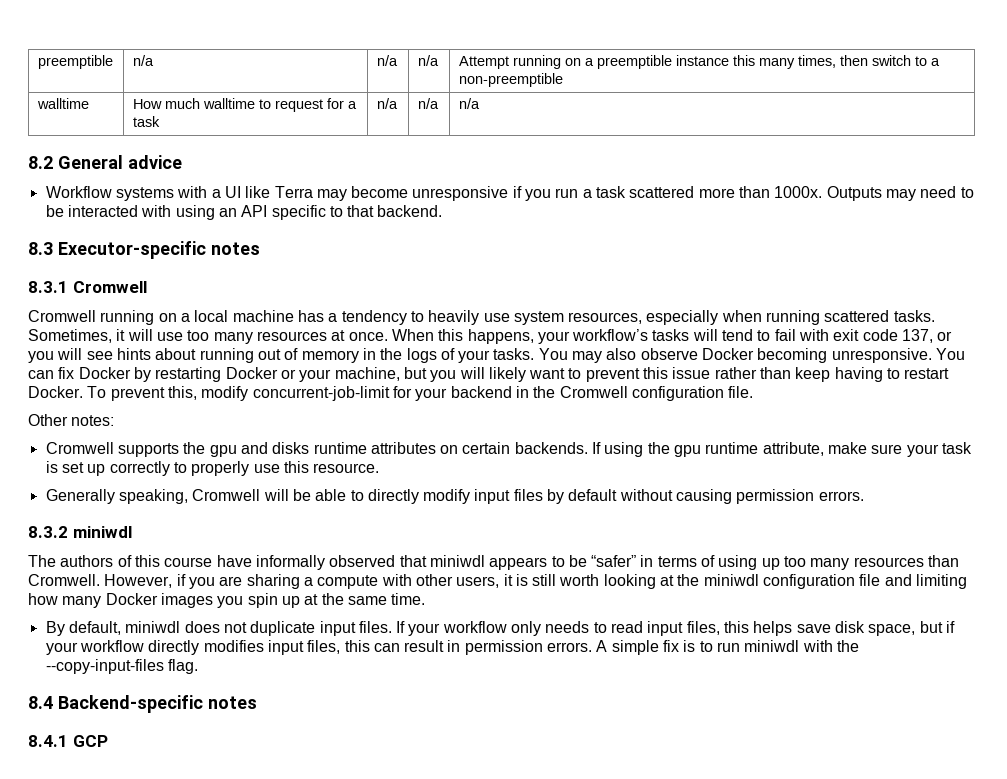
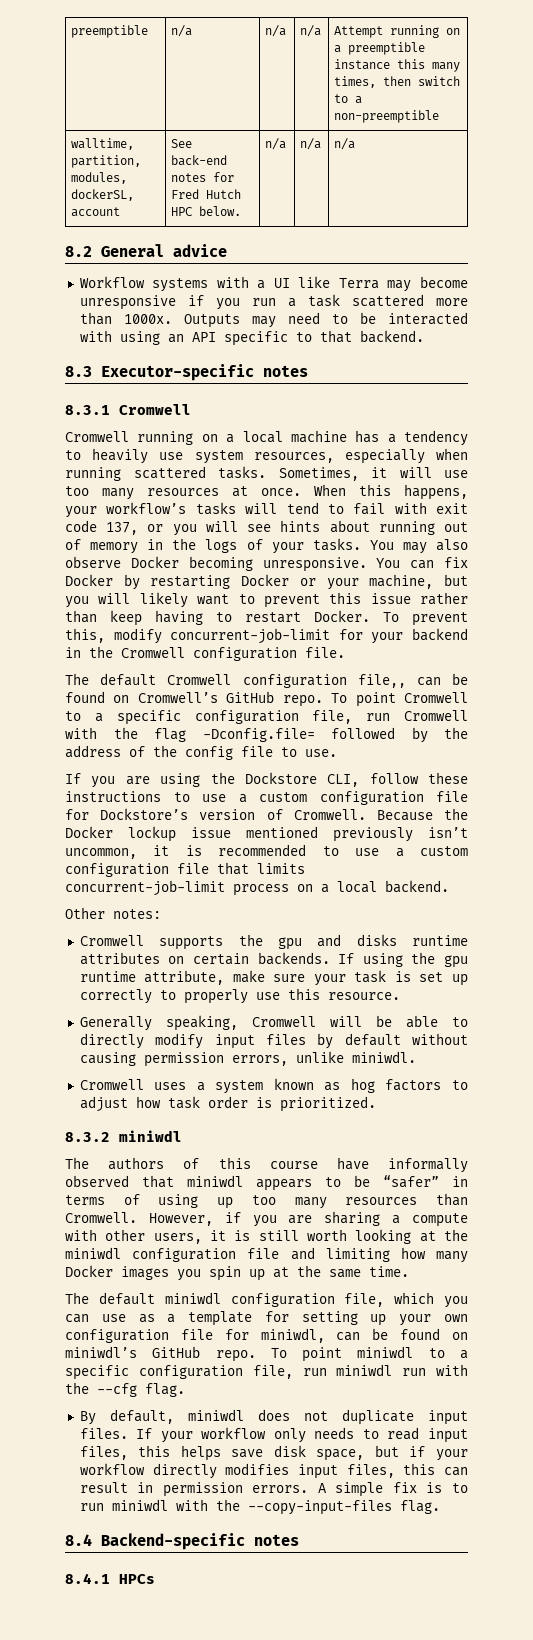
- walltime | How much walltime to request for a task | n/a | n/a | n/a
+ walltime, partition, modules, dockerSL, account | See back-end notes for Fred Hutch HPC below. | n/a | n/a | n/a
+ The default Cromwell configuration file,, can be found on Cromwell’s GitHub repo. To point Cromwell to a specific configuration file, run Cromwell with the flag -Dconfig.file= followed by the address of the config file to use.
+ If you are using the Dockstore CLI, follow these instructions to use a custom configuration file for Dockstore’s version of Cromwell. Because the Docker lockup issue mentioned previously isn’t uncommon, it is recommended to use a custom configuration file that limits concurrent-job-limit process on a local backend.
- Generally speaking, Cromwell will be able to directly modify input files by default without causing permission errors.
+ Generally speaking, Cromwell will be able to directly modify input files by default without causing permission errors, unlike miniwdl.
+ Cromwell uses a system known as hog factors to adjust how task order is prioritized.
+ The default miniwdl configuration file, which you can use as a template for setting up your own configuration file for miniwdl, can be found on miniwdl’s GitHub repo. To point miniwdl to a specific configuration file, run miniwdl run with the --cfg flag.
- 8.4.1 GCP
+ 8.4.1 HPCs

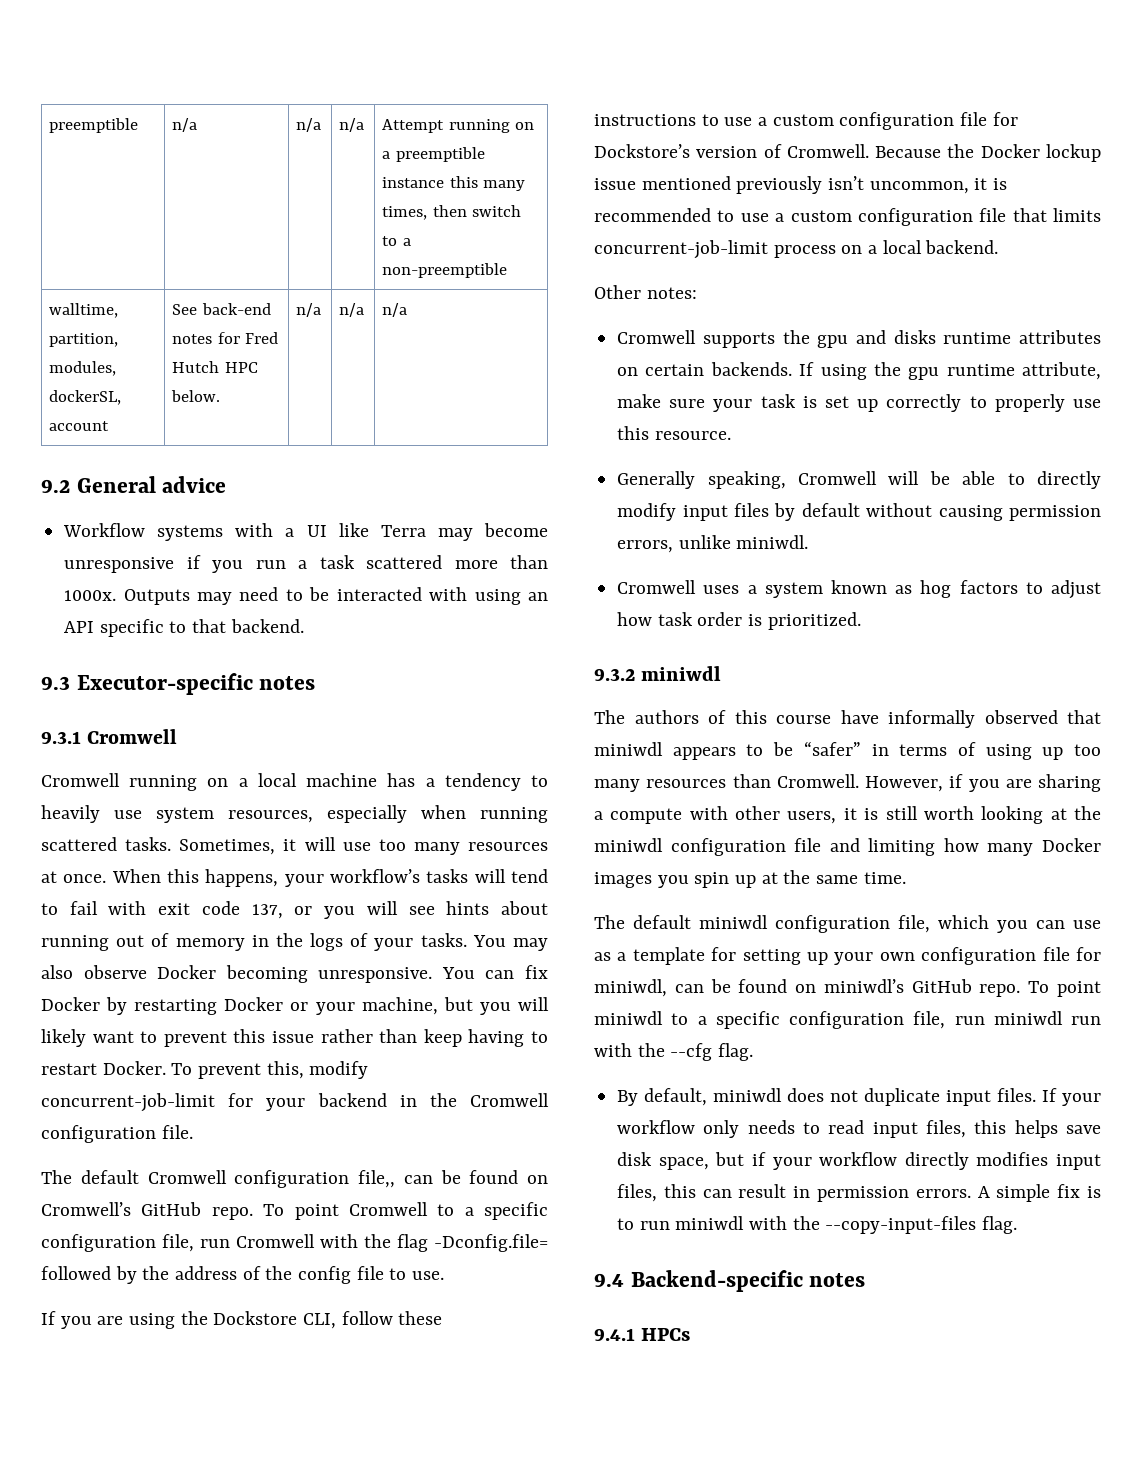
- 8.2 General advice
+ 9.2 General advice
- 8.3 Executor-specific notes
+ 9.3 Executor-specific notes
- 8.3.1 Cromwell
+ 9.3.1 Cromwell
- 8.3.2 miniwdl
+ 9.3.2 miniwdl
- 8.4 Backend-specific notes
+ 9.4 Backend-specific notes
- 8.4.1 HPCs
+ 9.4.1 HPCs

